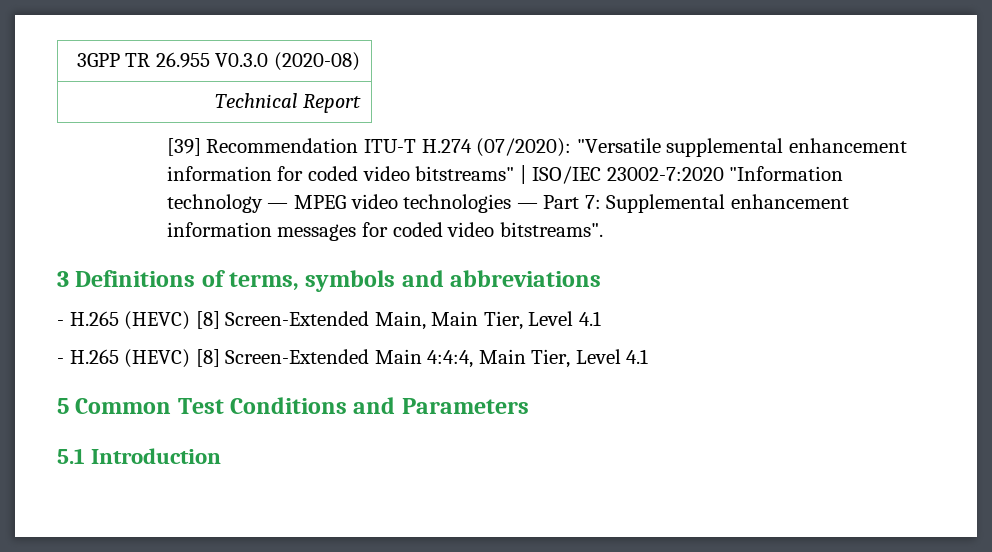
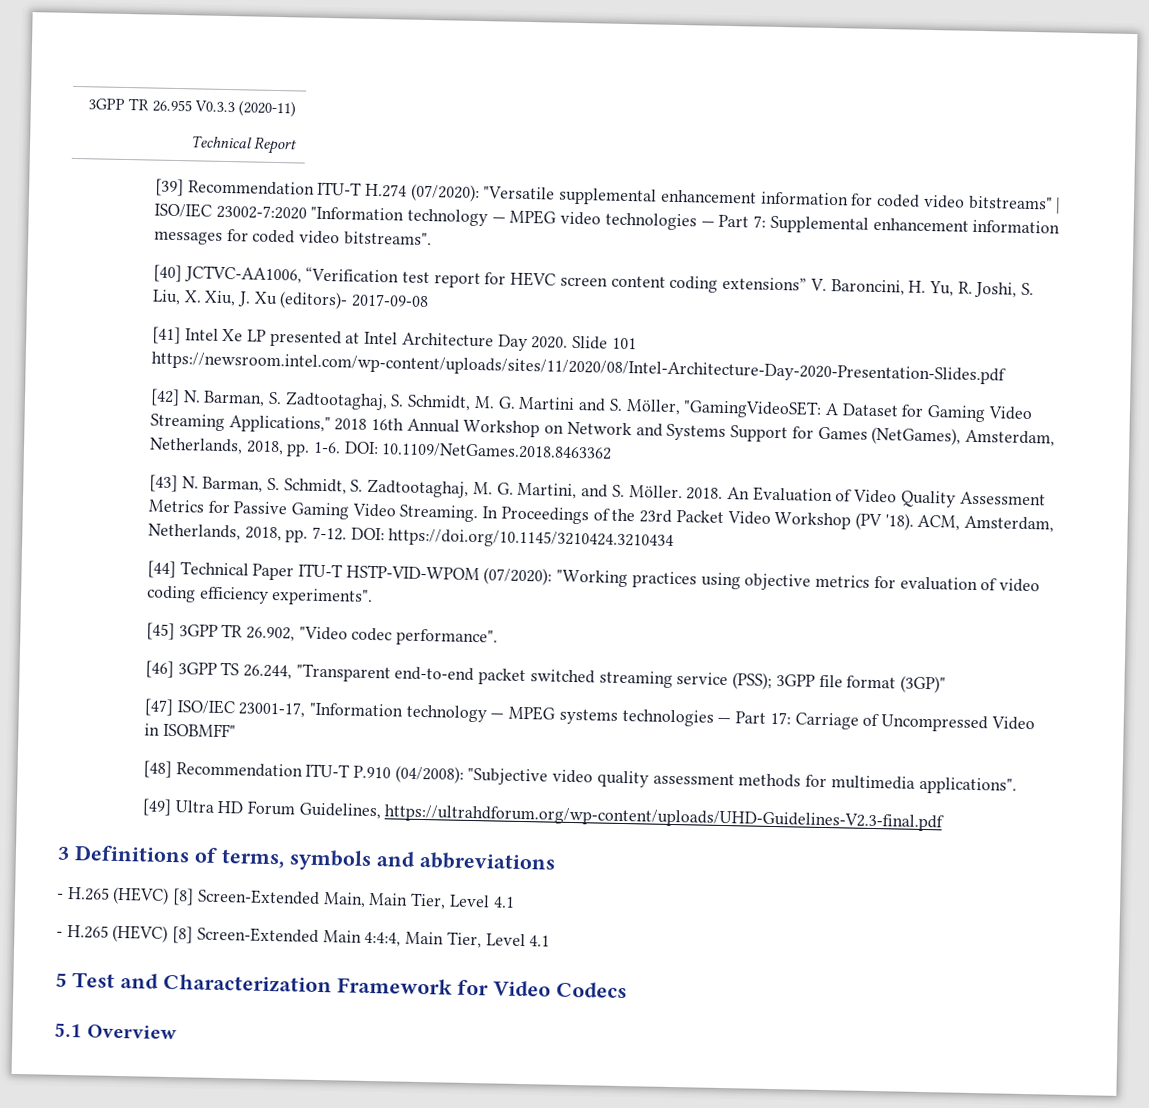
- 3GPP TR 26.955 V0.3.0 (2020-08)
+ 3GPP TR 26.955 V0.3.3 (2020-11)
+ [40] JCTVC-AA1006, “Verification test report for HEVC screen content coding extensions” V. Baroncini, H. Yu, R. Joshi, S. Liu, X. Xiu, J. Xu (editors)- 2017-09-08
+ [41] Intel Xe LP presented at Intel Architecture Day 2020. Slide 101 https://newsroom.intel.com/wp-content/uploads/sites/11/2020/08/Intel-Architecture-Day-2020-Presentation-Slides.pdf
+ [42] N. Barman, S. Zadtootaghaj, S. Schmidt, M. G. Martini and S. Möller, "GamingVideoSET: A Dataset for Gaming Video Streaming Applications," 2018 16th Annual Workshop on Network and Systems Support for Games (NetGames), Amsterdam, Netherlands, 2018, pp. 1-6. DOI: 10.1109/NetGames.2018.8463362
+ [43] N. Barman, S. Schmidt, S. Zadtootaghaj, M. G. Martini, and S. Möller. 2018. An Evaluation of Video Quality Assessment Metrics for Passive Gaming Video Streaming. In Proceedings of the 23rd Packet Video Workshop (PV '18). ACM, Amsterdam, Netherlands, 2018, pp. 7-12. DOI: https://doi.org/10.1145/3210424.3210434
+ [44] Technical Paper ITU-T HSTP-VID-WPOM (07/2020): "Working practices using objective metrics for evaluation of video coding efficiency experiments".
+ [45] 3GPP TR 26.902, "Video codec performance".
+ [46] 3GPP TS 26.244, "Transparent end-to-end packet switched streaming service (PSS); 3GPP file format (3GP)"
+ [47] ISO/IEC 23001-17, "Information technology — MPEG systems technologies — Part 17: Carriage of Uncompressed Video in ISOBMFF"
+ [48] Recommendation ITU-T P.910 (04/2008): "Subjective video quality assessment methods for multimedia applications".
+ [49] Ultra HD Forum Guidelines, https://ultrahdforum.org/wp-content/uploads/UHD-Guidelines-V2.3-final.pdf
- 5 Common Test Conditions and Parameters
+ 5 Test and Characterization Framework for Video Codecs
- 5.1 Introduction
+ 5.1 Overview

